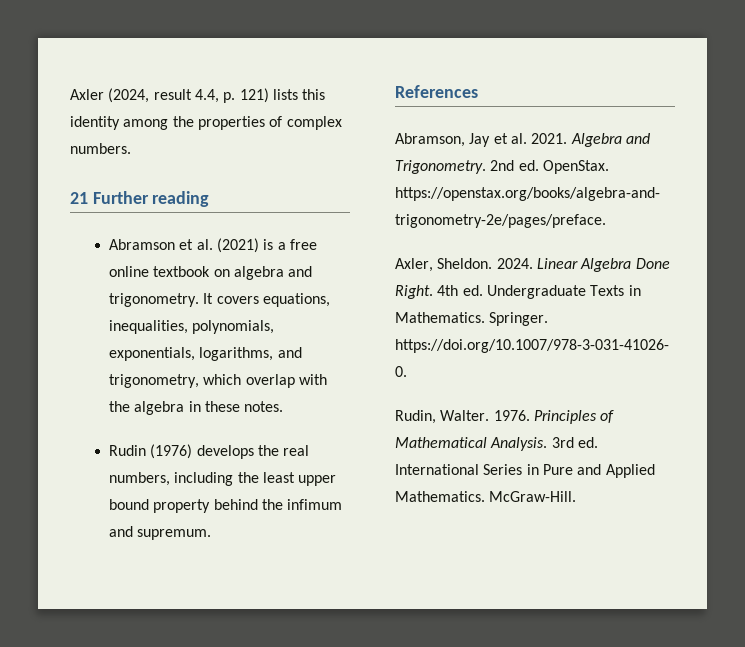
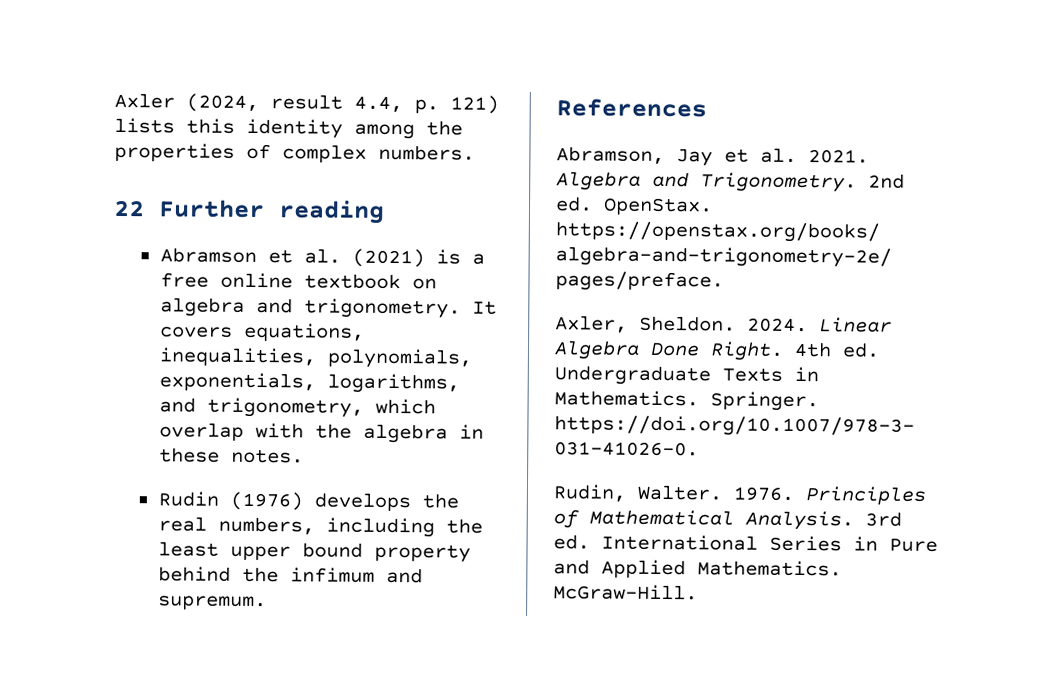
- 21 Further reading
+ 22 Further reading

